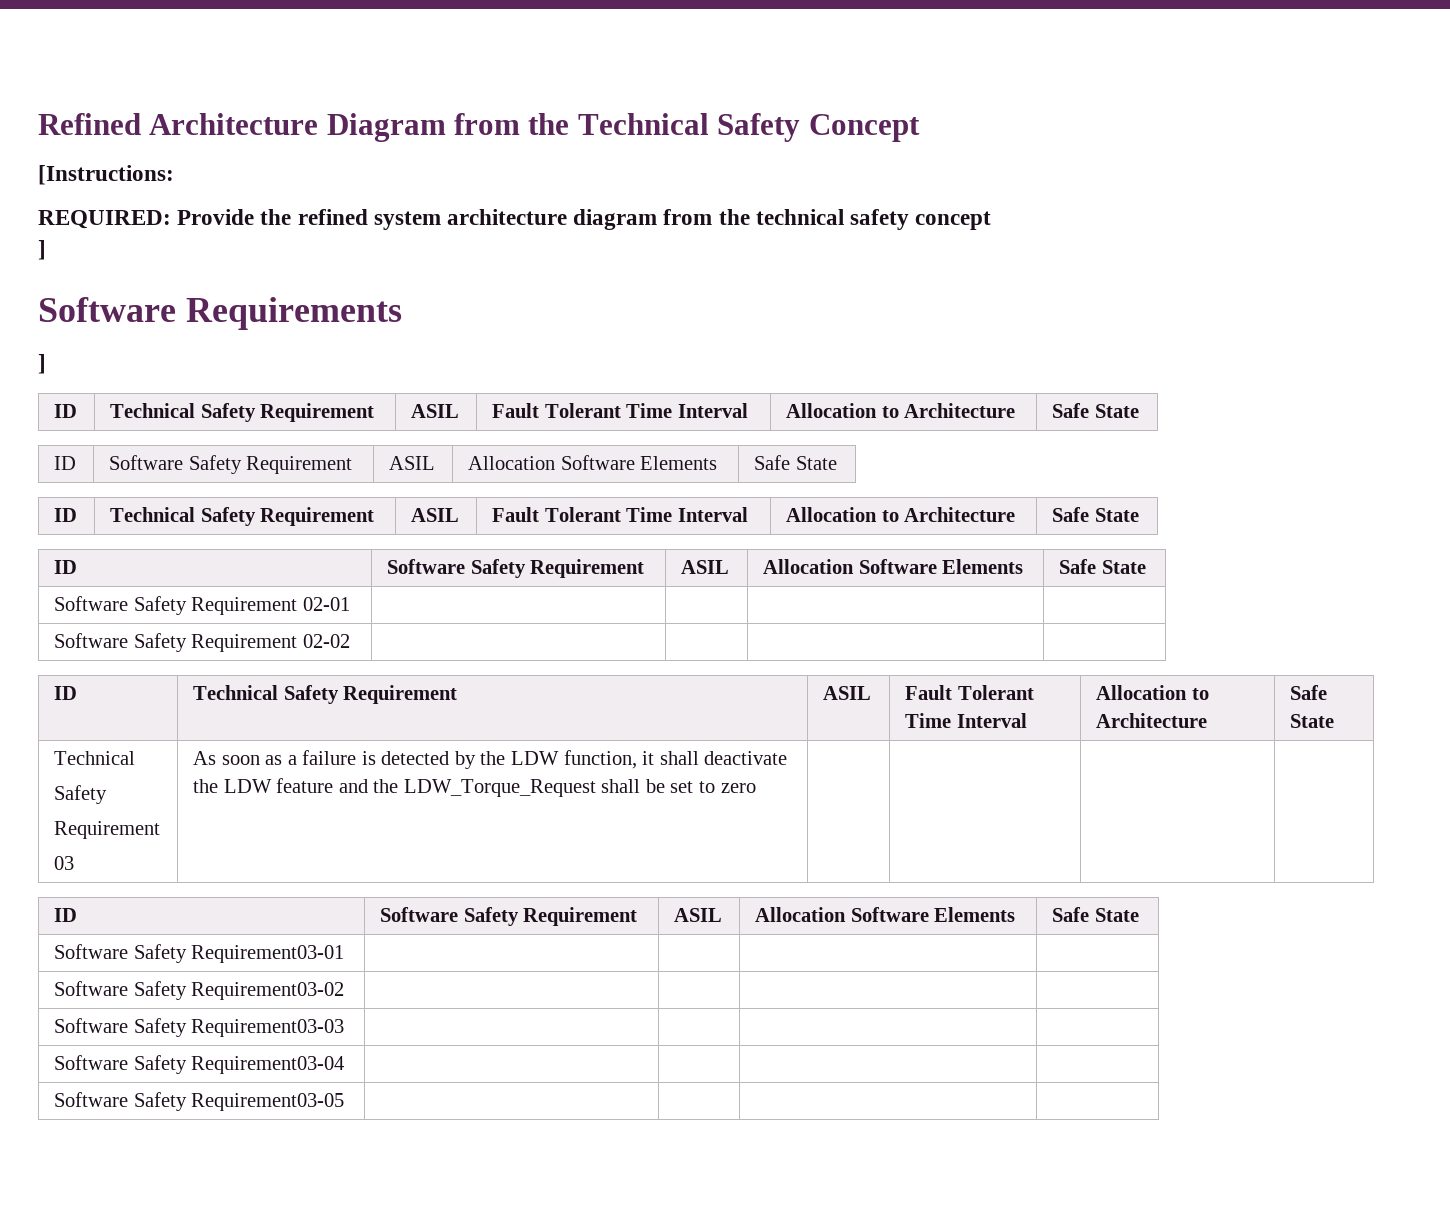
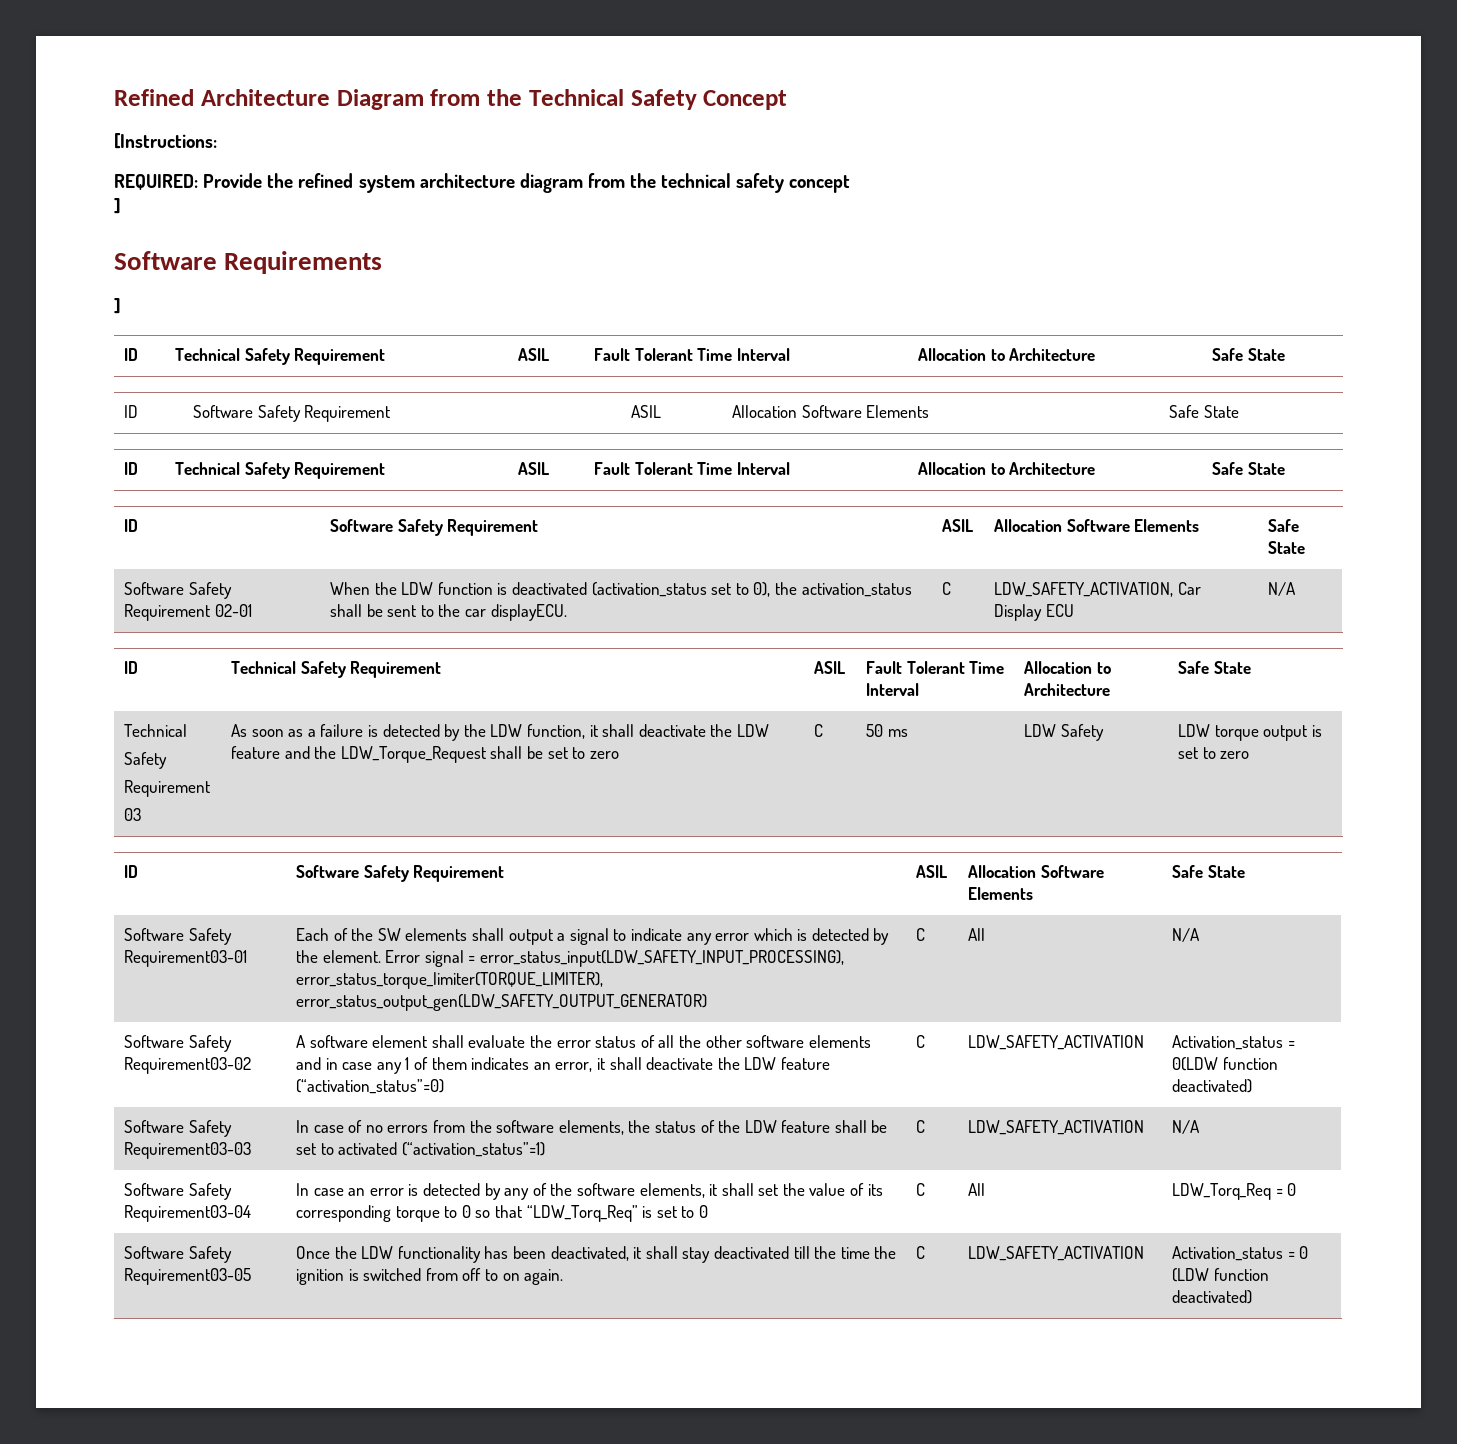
- Software Safety Requirement 02-01 | | | |
- Software Safety Requirement 02-02 | | | |
+ Software Safety Requirement 02-01 | When the LDW function is deactivated (activation_status set to 0), the activation_status shall be sent to the car displayECU. | C | LDW_SAFETY_ACTIVATION, Car Display ECU | N/A
+ C | 50 ms | LDW Safety | LDW torque output is set to zero
- Software Safety Requirement03-01 | | | |
- Software Safety Requirement03-02 | | | |
- Software Safety Requirement03-03 | | | |
- Software Safety Requirement03-04 | | | |
- Software Safety Requirement03-05 | | | |
+ Software Safety Requirement03-01 | Each of the SW elements shall output a signal to indicate any error which is detected by the element. Error signal = error_status_input(LDW_SAFETY_INPUT_PROCESSING), error_status_torque_limiter(TORQUE_LIMITER), error_status_output_gen(LDW_SAFETY_OUTPUT_GENERATOR) | C | All | N/A
+ Software Safety Requirement03-02 | A software element shall evaluate the error status of all the other software elements and in case any 1 of them indicates an error, it shall deactivate the LDW feature (“activation_status”=0) | C | LDW_SAFETY_ACTIVATION | Activation_status = 0(LDW function deactivated)
+ Software Safety Requirement03-03 | In case of no errors from the software elements, the status of the LDW feature shall be set to activated (“activation_status”=1) | C | LDW_SAFETY_ACTIVATION | N/A
+ Software Safety Requirement03-04 | In case an error is detected by any of the software elements, it shall set the value of its corresponding torque to 0 so that “LDW_Torq_Req” is set to 0 | C | All | LDW_Torq_Req = 0
+ Software Safety Requirement03-05 | Once the LDW functionality has been deactivated, it shall stay deactivated till the time the ignition is switched from off to on again. | C | LDW_SAFETY_ACTIVATION | Activation_status = 0 (LDW function deactivated)

